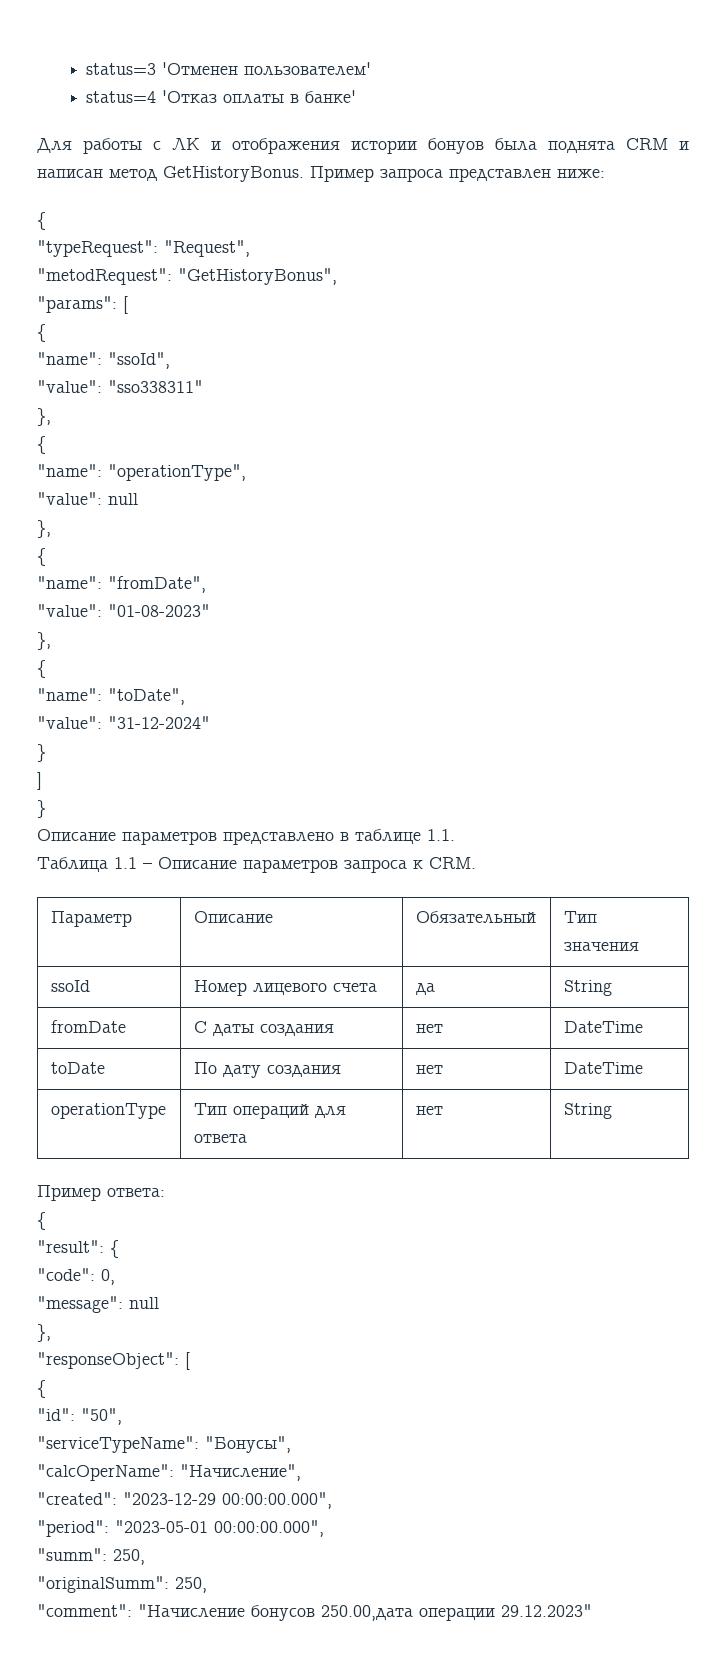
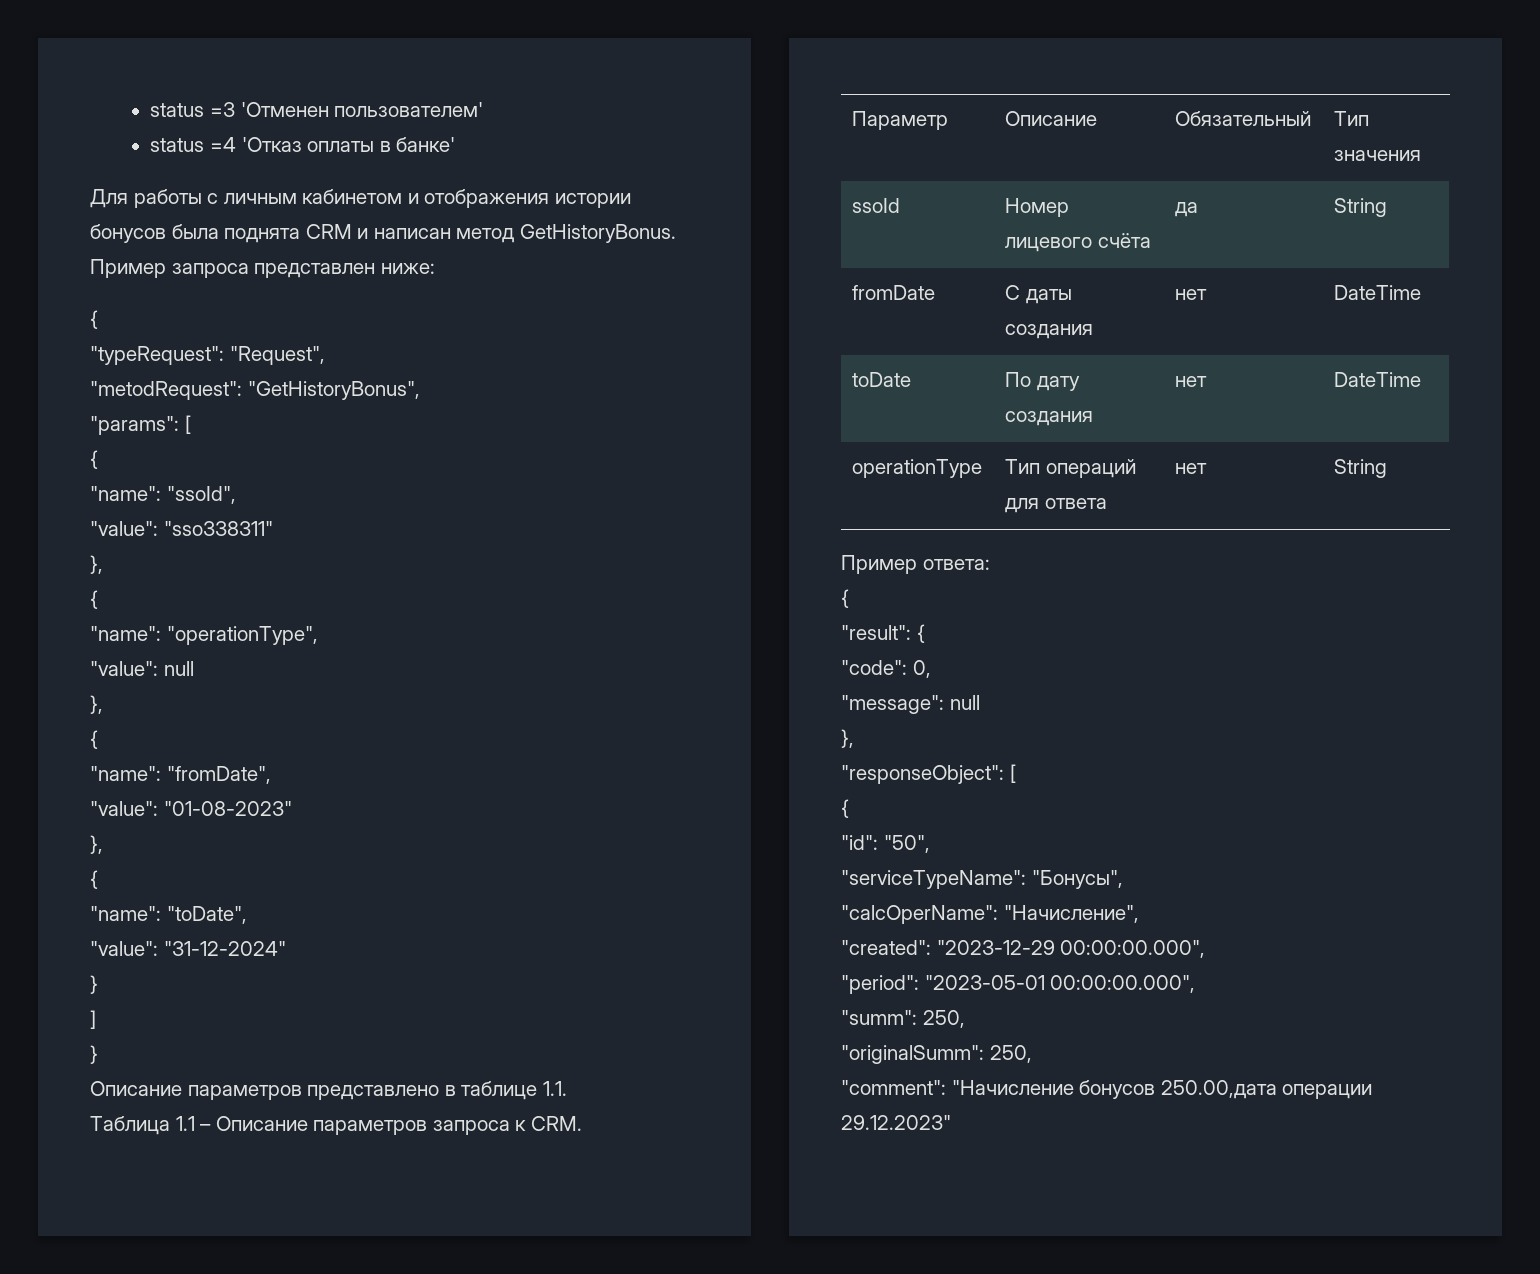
- status=3 'Отменен пользователем'
+ status =3 'Отменен пользователем'
- status=4 'Отказ оплаты в банке'
+ status =4 'Отказ оплаты в банке'
- Для работы с ЛК и отображения истории бонуов была поднята CRM и написан метод GetHistoryBonus.
+ Для работы с личным кабинетом и отображения истории бонусов была поднята CRM и написан метод GetHistoryBonus.
- ssoId | Номер лицевого счета | да | String
+ ssoId | Номер лицевого счёта | да | String

